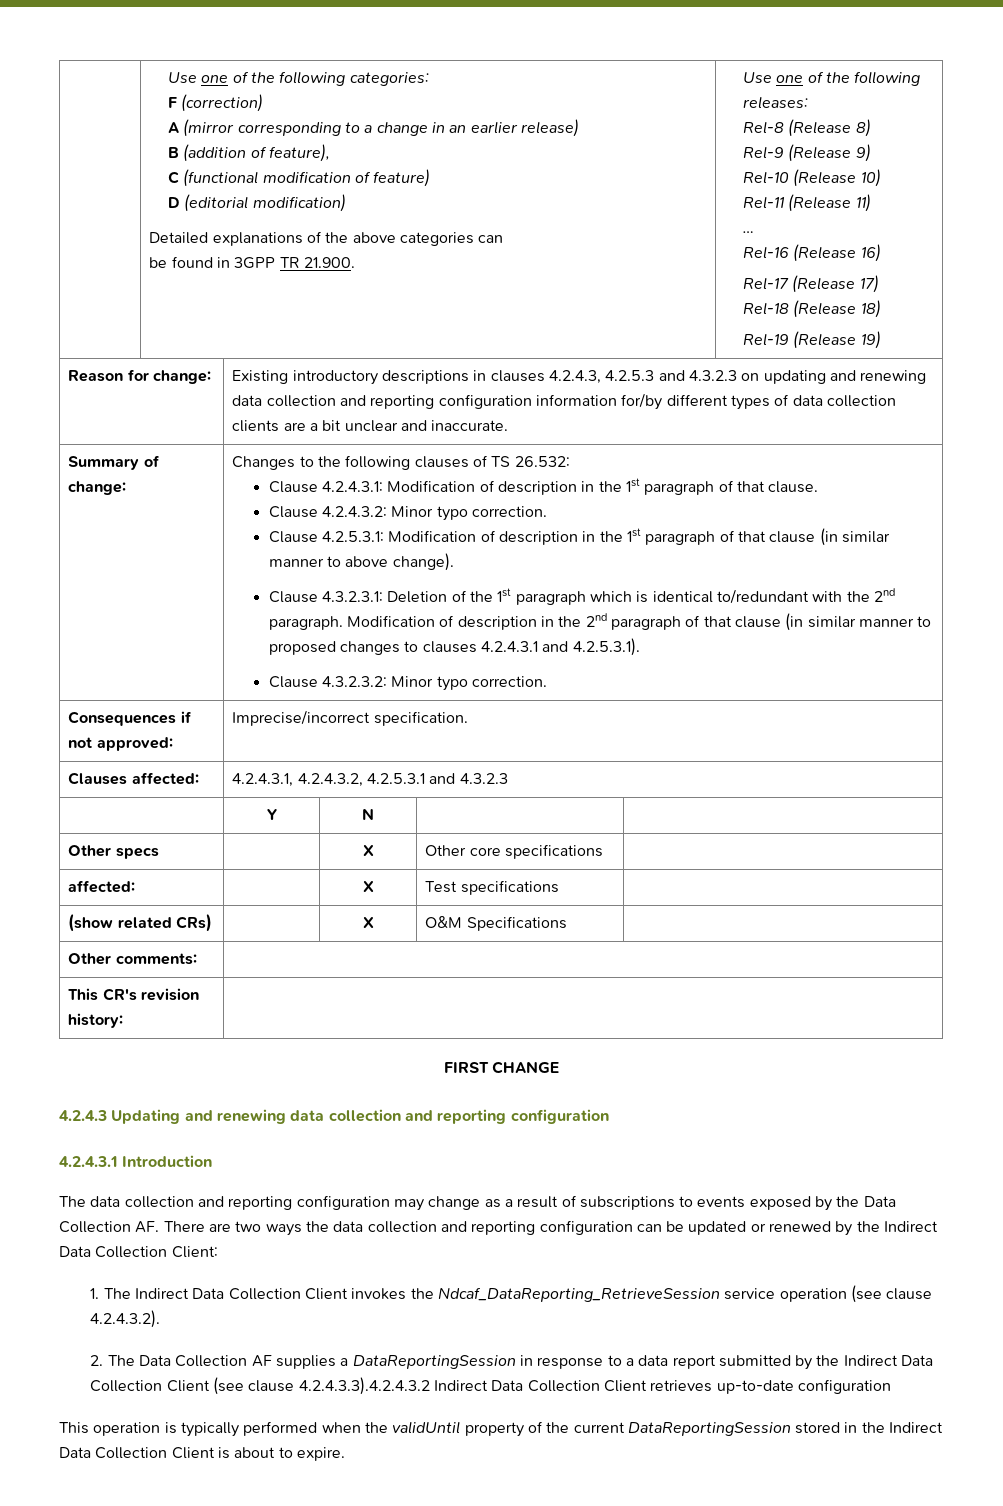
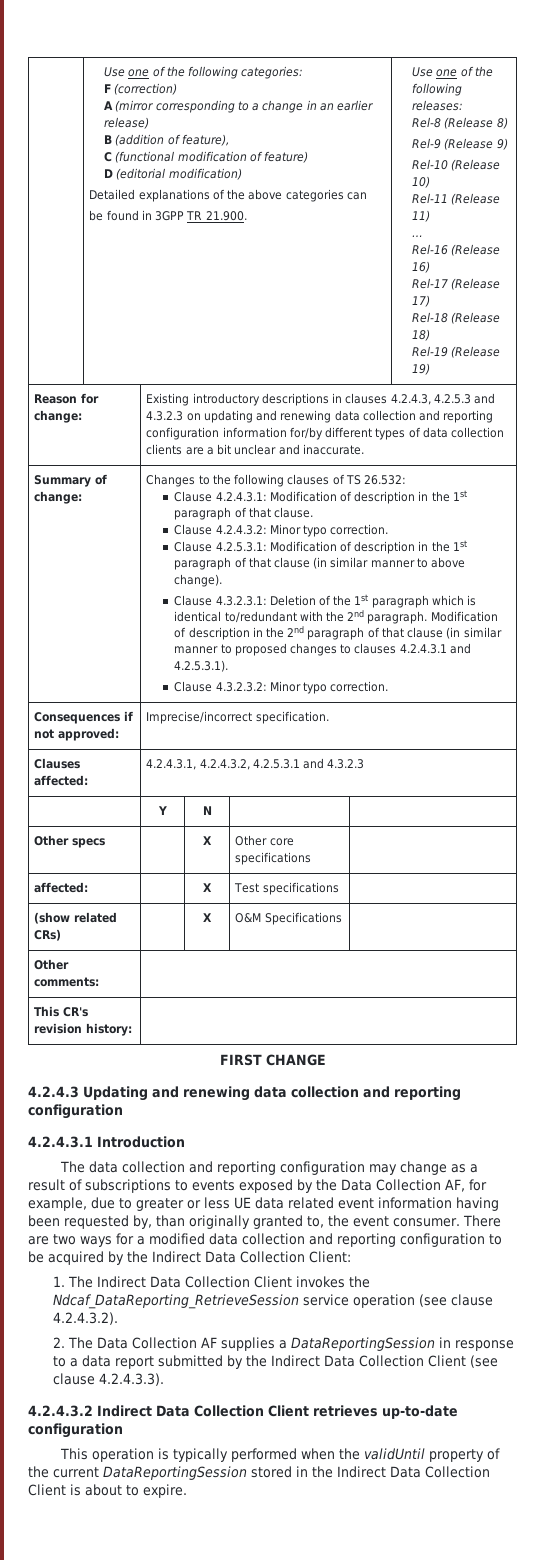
- The data collection and reporting configuration may change as a result of subscriptions to events exposed by the Data Collection AF. There are two ways the data collection and reporting configuration can be updated or renewed by the Indirect Data Collection Client:
+ The data collection and reporting configuration may change as a result of subscriptions to events exposed by the Data Collection AF, for example, due to greater or less UE data related event information having been requested by, than originally granted to, the event consumer. There are two ways for a modified data collection and reporting configuration to be acquired by the Indirect Data Collection Client:
- 2. The Data Collection AF supplies a DataReportingSession in response to a data report submitted by the Indirect Data Collection Client (see clause 4.2.4.3.3).4.2.4.3.2 Indirect Data Collection Client retrieves up-to-date configuration
+ 2. The Data Collection AF supplies a DataReportingSession in response to a data report submitted by the Indirect Data Collection Client (see clause 4.2.4.3.3).
+ 4.2.4.3.2 Indirect Data Collection Client retrieves up-to-date configuration

